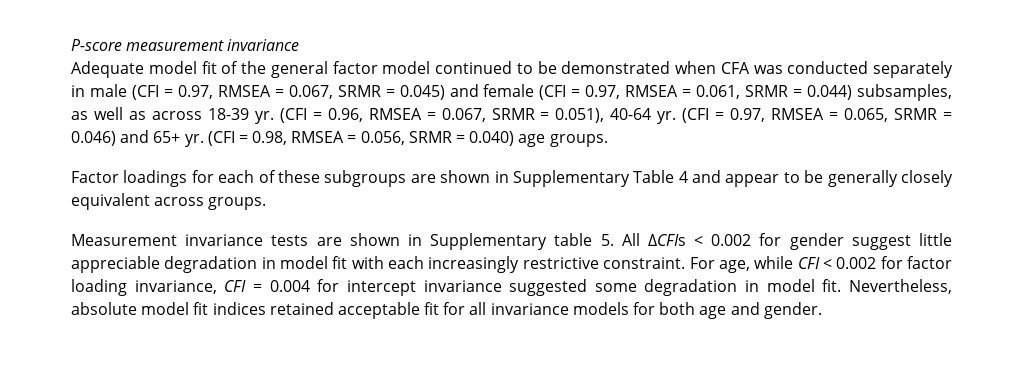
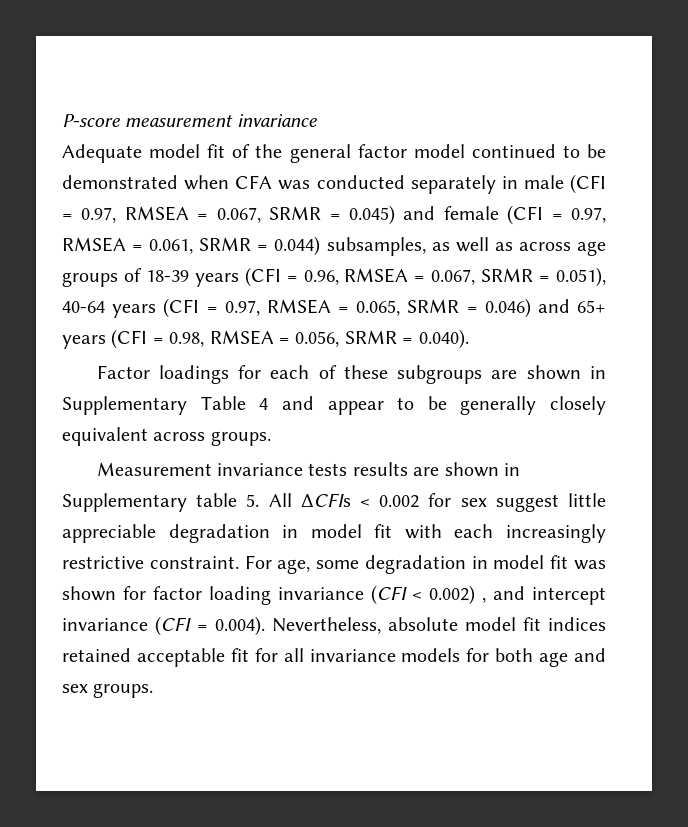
- Adequate model fit of the general factor model continued to be demonstrated when CFA was conducted separately in male (CFI = 0.97, RMSEA = 0.067, SRMR = 0.045) and female (CFI = 0.97, RMSEA = 0.061, SRMR = 0.044) subsamples, as well as across 18-39 yr. (CFI = 0.96, RMSEA = 0.067, SRMR = 0.051), 40-64 yr. (CFI = 0.97, RMSEA = 0.065, SRMR = 0.046) and 65+ yr. (CFI = 0.98, RMSEA = 0.056, SRMR = 0.040) age groups.
+ Adequate model fit of the general factor model continued to be demonstrated when CFA was conducted separately in male (CFI = 0.97, RMSEA = 0.067, SRMR = 0.045) and female (CFI = 0.97, RMSEA = 0.061, SRMR = 0.044) subsamples, as well as across age groups of 18-39 years (CFI = 0.96, RMSEA = 0.067, SRMR = 0.051), 40-64 years (CFI = 0.97, RMSEA = 0.065, SRMR = 0.046) and 65+ years (CFI = 0.98, RMSEA = 0.056, SRMR = 0.040).
- Measurement invariance tests are shown in Supplementary table 5. All ΔCFIs < 0.002 for gender suggest little appreciable degradation in model fit with each increasingly restrictive constraint.
+ Measurement invariance tests results are shown in Supplementary table 5. All ΔCFIs < 0.002 for sex suggest little appreciable degradation in model fit with each increasingly restrictive constraint.
- For age, while CFI < 0.002 for factor loading invariance, CFI = 0.004 for intercept invariance suggested some degradation in model fit. Nevertheless, absolute model fit indices retained acceptable fit for all invariance models for both age and gender.
+ For age, some degradation in model fit was shown for factor loading invariance (CFI < 0.002) , and intercept invariance (CFI = 0.004). Nevertheless, absolute model fit indices retained acceptable fit for all invariance models for both age and sex groups.

